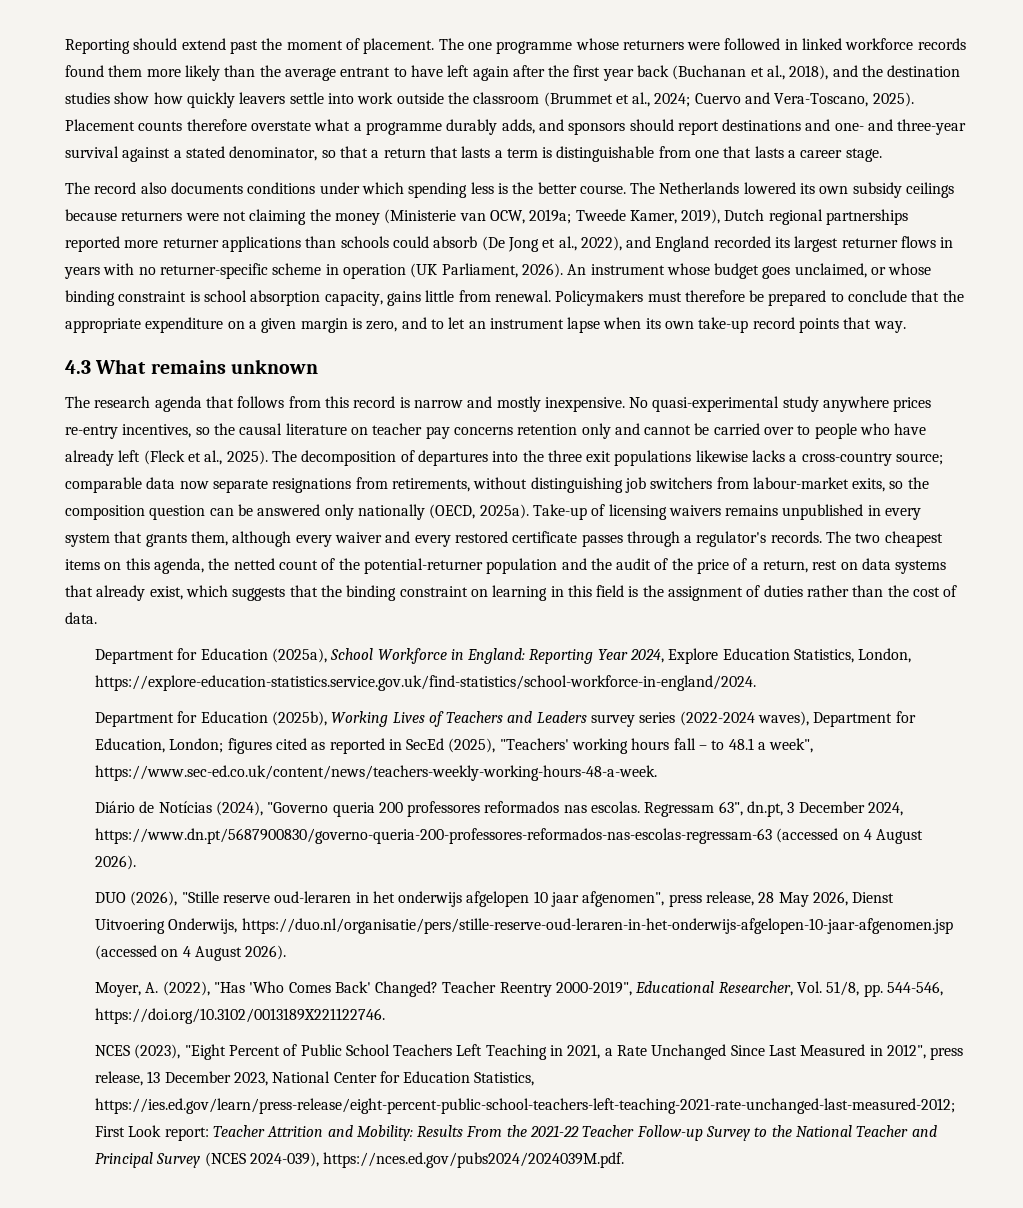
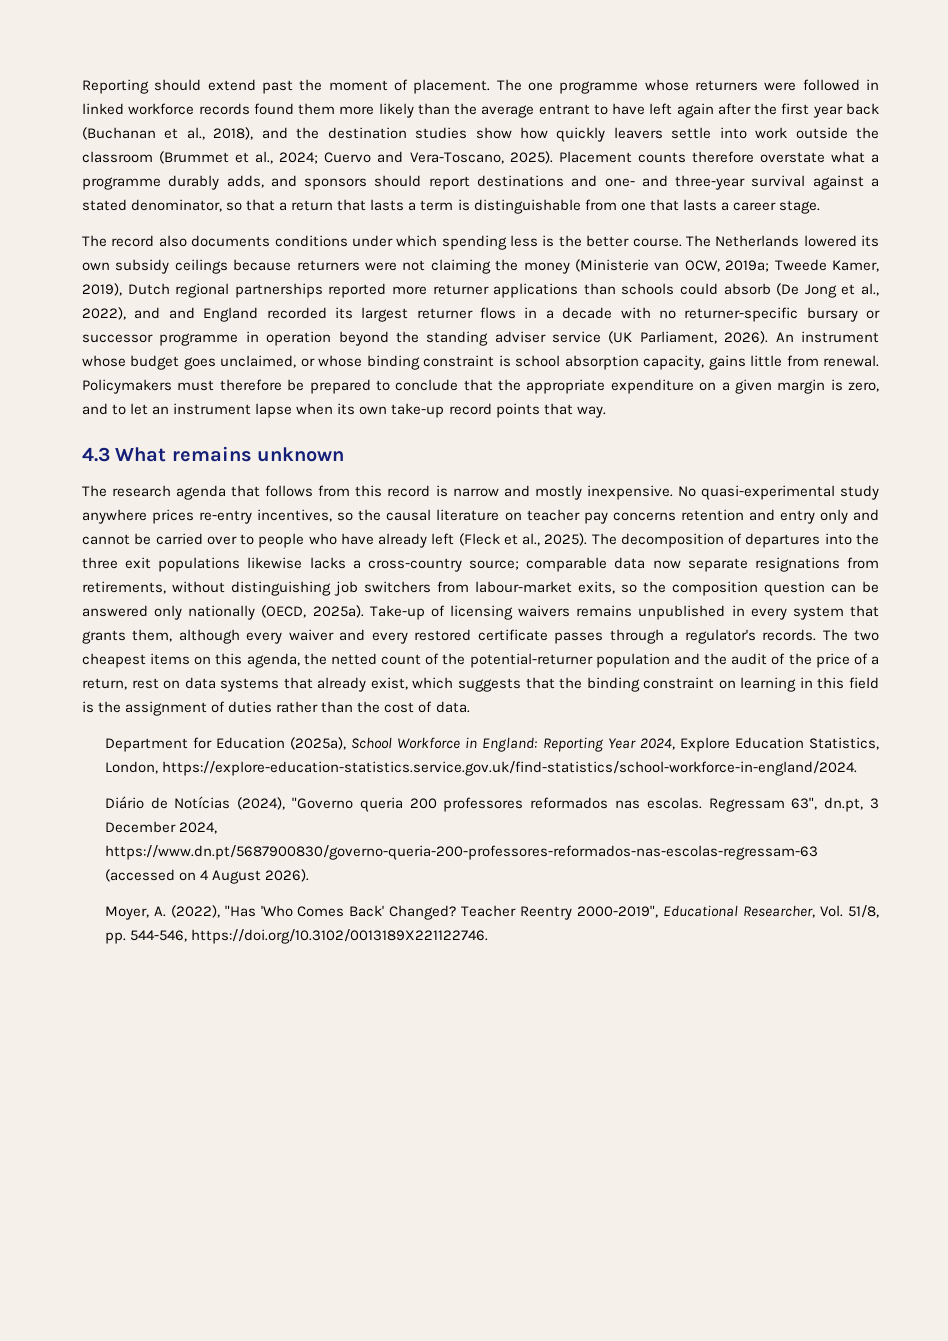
- The Netherlands lowered its own subsidy ceilings because returners were not claiming the money (Ministerie van OCW, 2019a; Tweede Kamer, 2019), Dutch regional partnerships reported more returner applications than schools could absorb (De Jong et al., 2022), and England recorded its largest returner flows in years with no returner-specific scheme in operation (UK Parliament, 2026).
+ The Netherlands lowered its own subsidy ceilings because returners were not claiming the money (Ministerie van OCW, 2019a; Tweede Kamer, 2019), Dutch regional partnerships reported more returner applications than schools could absorb (De Jong et al., 2022), and and England recorded its largest returner flows in a decade with no returner-specific bursary or successor programme in operation beyond the standing adviser service (UK Parliament, 2026).
- No quasi-experimental study anywhere prices re-entry incentives, so the causal literature on teacher pay concerns retention only and cannot be carried over to people who have already left (Fleck et al., 2025).
+ No quasi-experimental study anywhere prices re-entry incentives, so the causal literature on teacher pay concerns retention and entry only and cannot be carried over to people who have already left (Fleck et al., 2025).
- Department for Education (2025b), Working Lives of Teachers and Leaders survey series (2022-2024 waves), Department for Education, London; figures cited as reported in SecEd (2025), "Teachers' working hours fall – to 48.1 a week", https://www.sec-ed.co.uk/content/news/teachers-weekly-working-hours-48-a-week.
- DUO (2026), "Stille reserve oud-leraren in het onderwijs afgelopen 10 jaar afgenomen", press release, 28 May 2026, Dienst Uitvoering Onderwijs, https://duo.nl/organisatie/pers/stille-reserve-oud-leraren-in-het-onderwijs-afgelopen-10-jaar-afgenomen.jsp (accessed on 4 August 2026).
- NCES (2023), "Eight Percent of Public School Teachers Left Teaching in 2021, a Rate Unchanged Since Last Measured in 2012", press release, 13 December 2023, National Center for Education Statistics, https://ies.ed.gov/learn/press-release/eight-percent-public-school-teachers-left-teaching-2021-rate-unchanged-last-measured-2012; First Look report: Teacher Attrition and Mobility: Results From the 2021-22 Teacher Follow-up Survey to the National Teacher and Principal Survey (NCES 2024-039), https://nces.ed.gov/pubs2024/2024039M.pdf.

